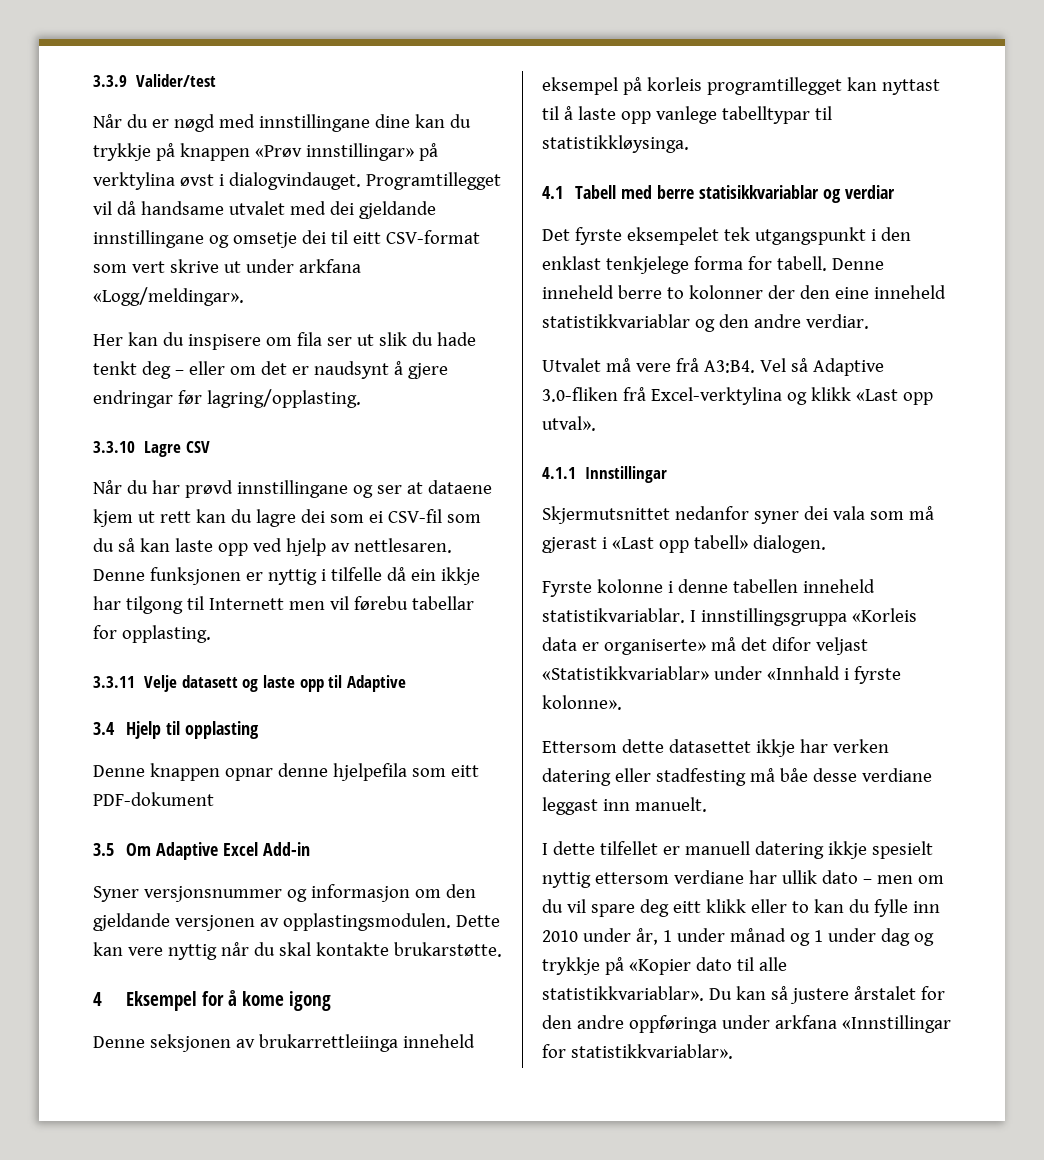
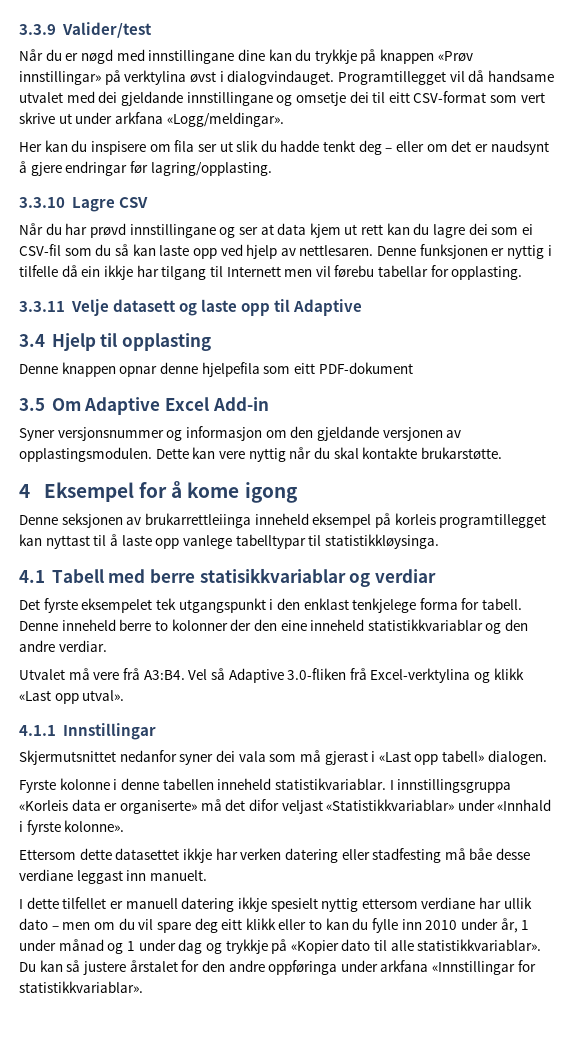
- Her kan du inspisere om fila ser ut slik du hade tenkt deg – eller om det er naudsynt å gjere endringar før lagring/opplasting.
+ Her kan du inspisere om fila ser ut slik du hadde tenkt deg – eller om det er naudsynt å gjere endringar før lagring/opplasting.
- Når du har prøvd innstillingane og ser at dataene kjem ut rett kan du lagre dei som ei CSV-fil som du så kan laste opp ved hjelp av nettlesaren.
+ Når du har prøvd innstillingane og ser at data kjem ut rett kan du lagre dei som ei CSV-fil som du så kan laste opp ved hjelp av nettlesaren.
- Denne funksjonen er nyttig i tilfelle då ein ikkje har tilgong til Internett men vil førebu tabellar for opplasting.
+ Denne funksjonen er nyttig i tilfelle då ein ikkje har tilgang til Internett men vil førebu tabellar for opplasting.

